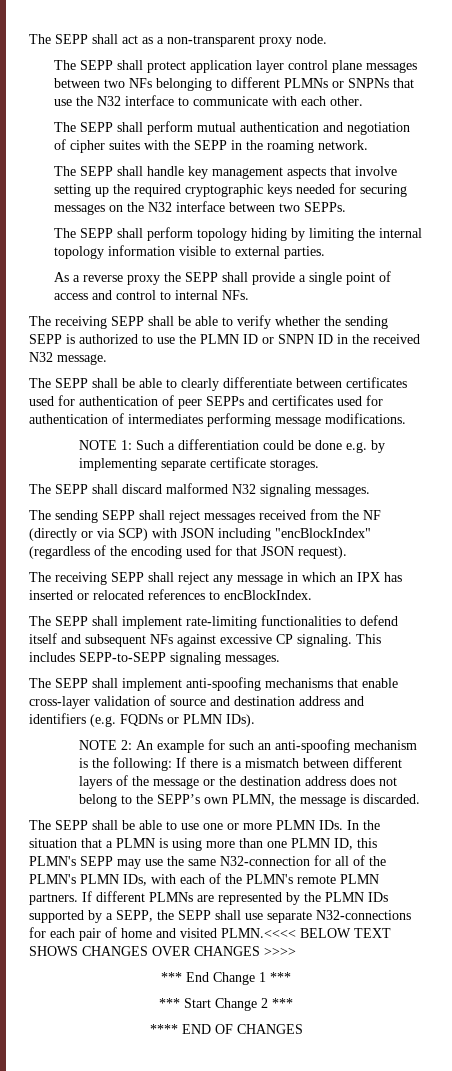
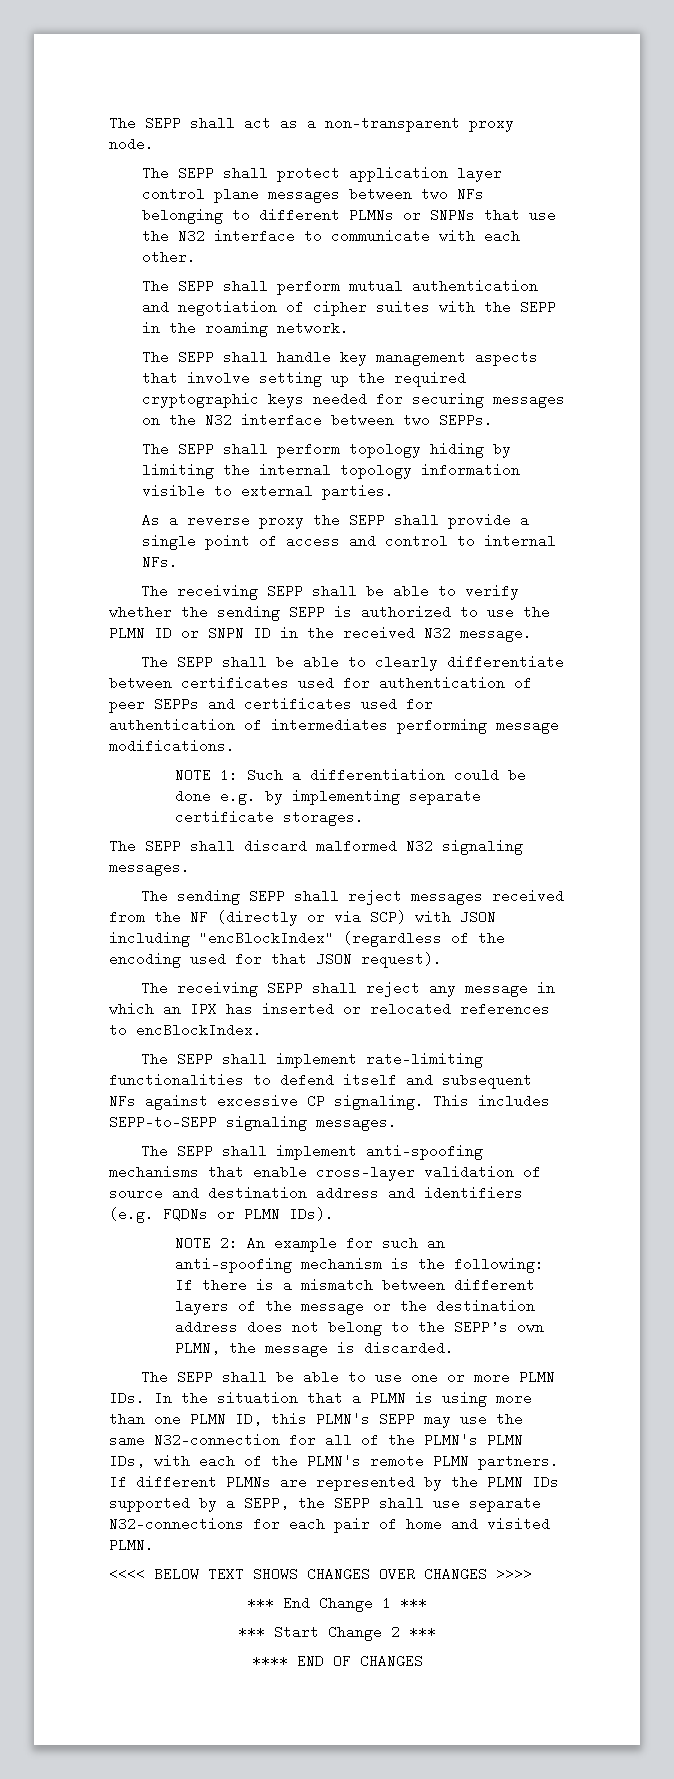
- If different PLMNs are represented by the PLMN IDs supported by a SEPP, the SEPP shall use separate N32-connections for each pair of home and visited PLMN.<<<< BELOW TEXT SHOWS CHANGES OVER CHANGES >>>>
+ If different PLMNs are represented by the PLMN IDs supported by a SEPP, the SEPP shall use separate N32-connections for each pair of home and visited PLMN.
+ <<<< BELOW TEXT SHOWS CHANGES OVER CHANGES >>>>

